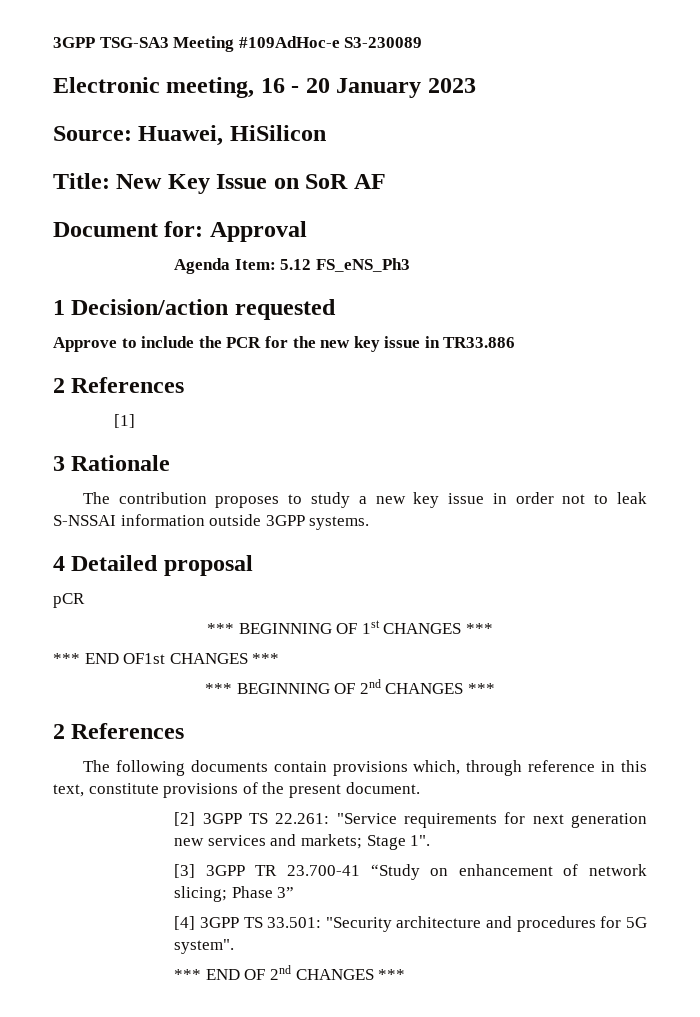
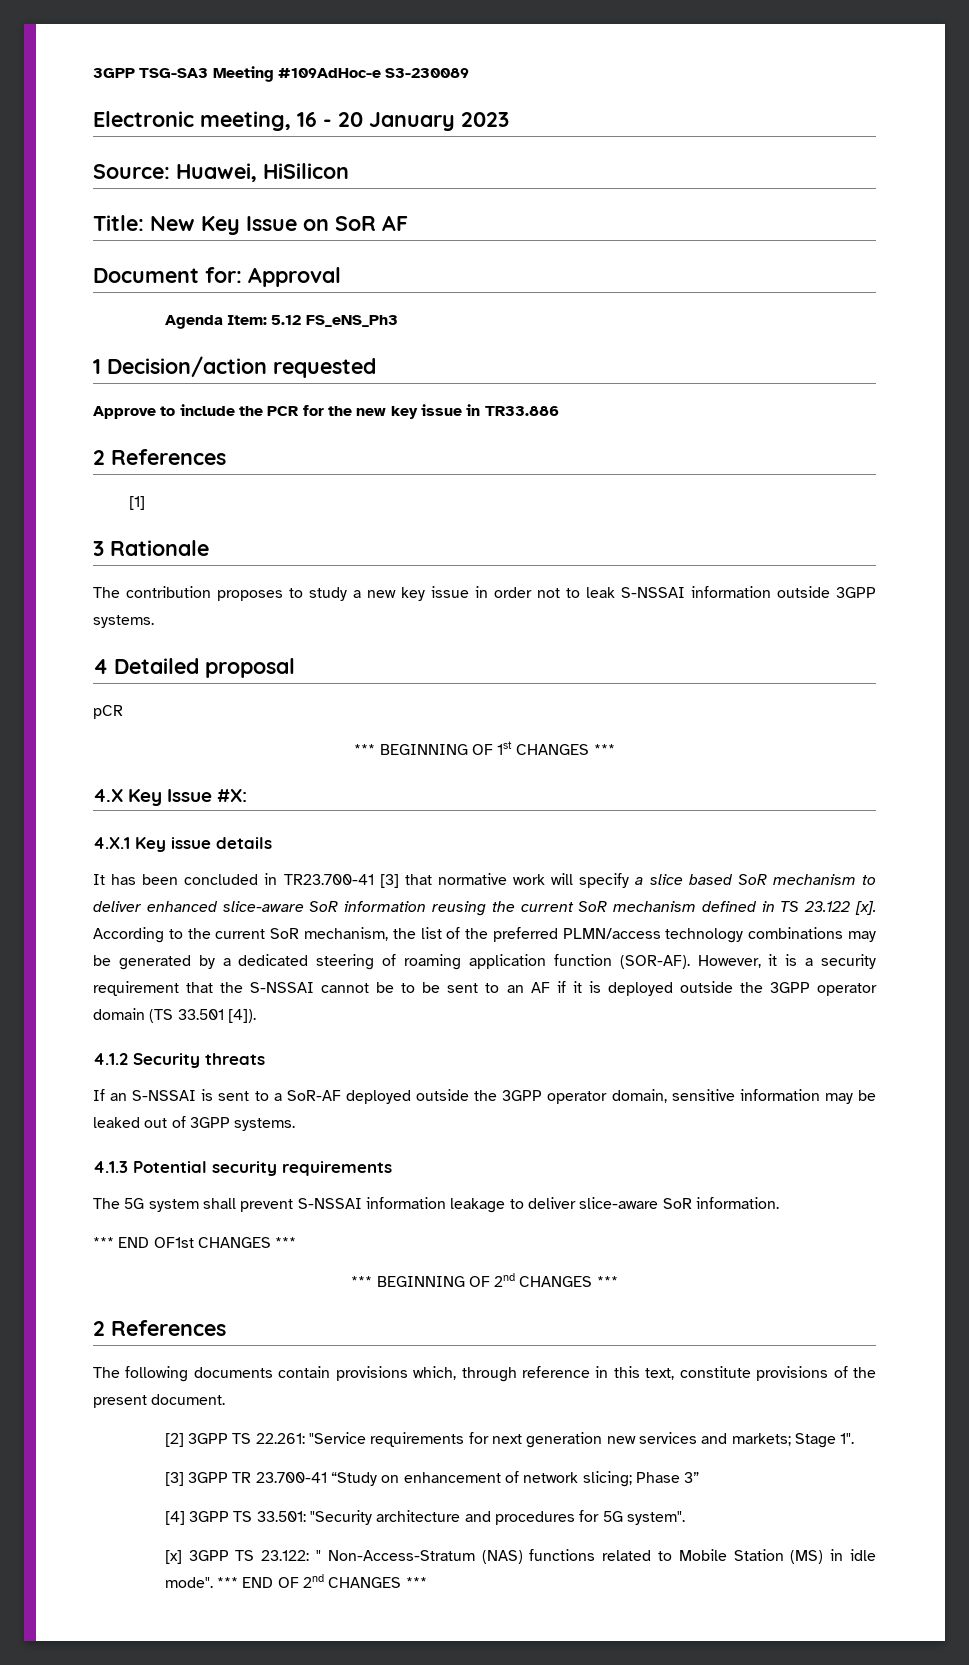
+ 4.X Key Issue #X:
+ 4.X.1 Key issue details
+ It has been concluded in TR23.700-41 [3] that normative work will specify a slice based SoR mechanism to deliver enhanced slice-aware SoR information reusing the current SoR mechanism defined in TS 23.122 [x]. According to the current SoR mechanism, the list of the preferred PLMN/access technology combinations may be generated by a dedicated steering of roaming application function (SOR-AF). However, it is a security requirement that the S-NSSAI cannot be to be sent to an AF if it is deployed outside the 3GPP operator domain (TS 33.501 [4]).
+ 4.1.2 Security threats
+ If an S-NSSAI is sent to a SoR-AF deployed outside the 3GPP operator domain, sensitive information may be leaked out of 3GPP systems.
+ 4.1.3 Potential security requirements
+ The 5G system shall prevent S-NSSAI information leakage to deliver slice-aware SoR information.
+ [x] 3GPP TS 23.122: " Non-Access-Stratum (NAS) functions related to Mobile Station (MS) in idle mode".

